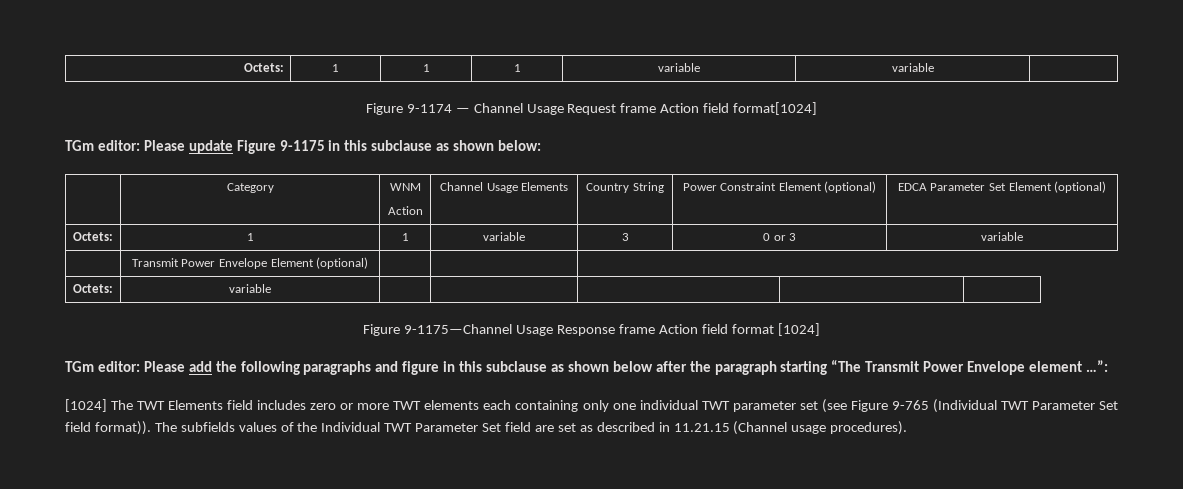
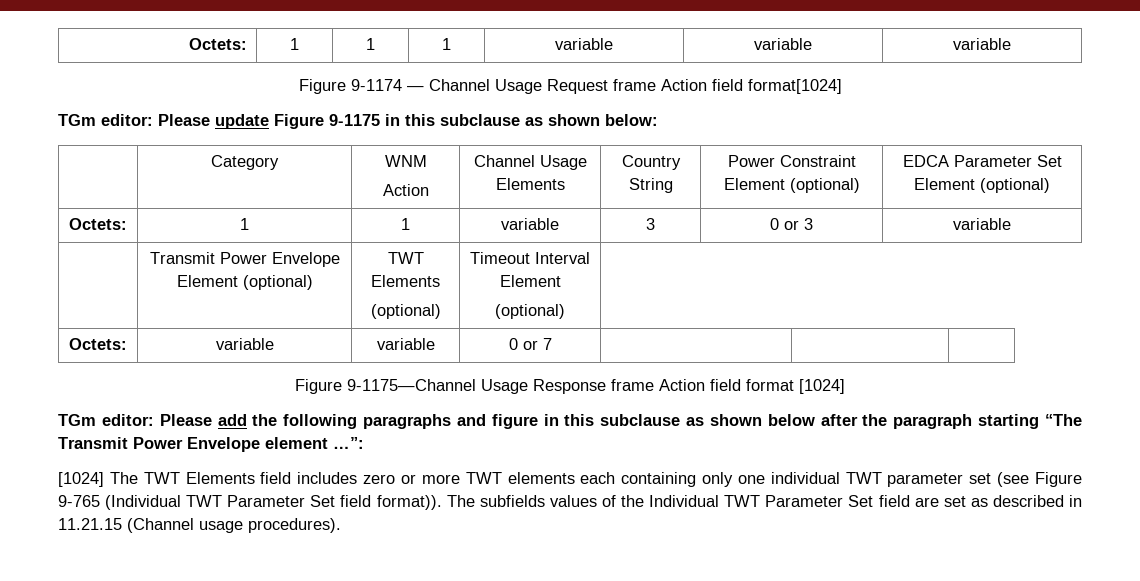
- Octets: | 1 | 1 | 1 | variable | variable |
+ Octets: | 1 | 1 | 1 | variable | variable | variable
- | Transmit Power Envelope Element (optional) | |
- Octets: | variable | | | | |
+ | Transmit Power Envelope Element (optional) | TWT Elements
+ (optional) | Timeout Interval Element
+ (optional)
+ Octets: | variable | variable | 0 or 7 | | |

